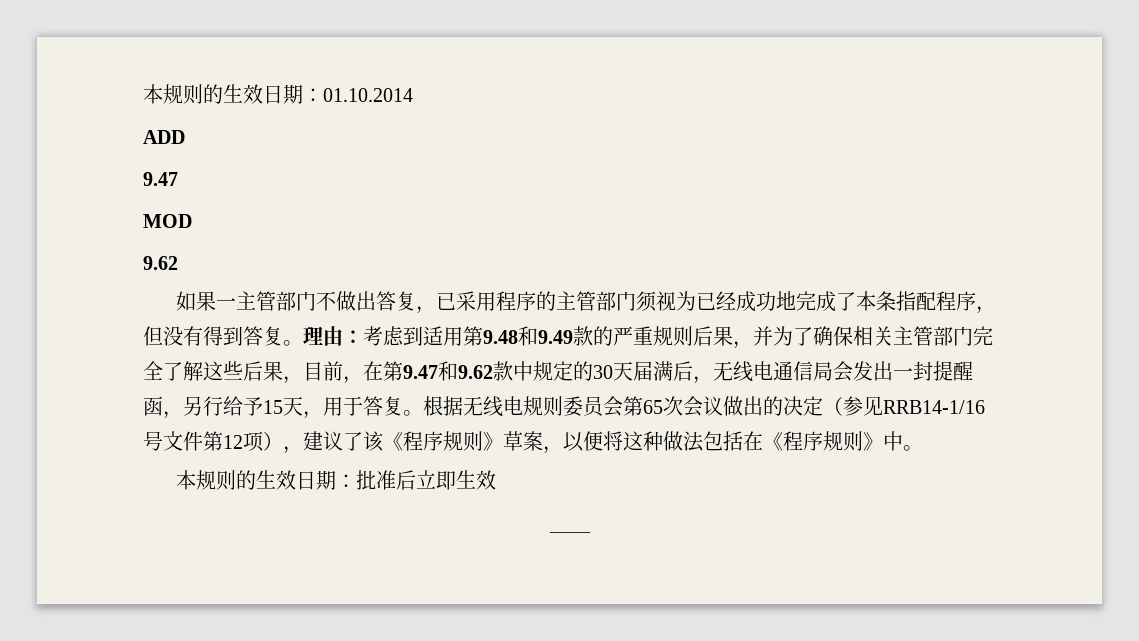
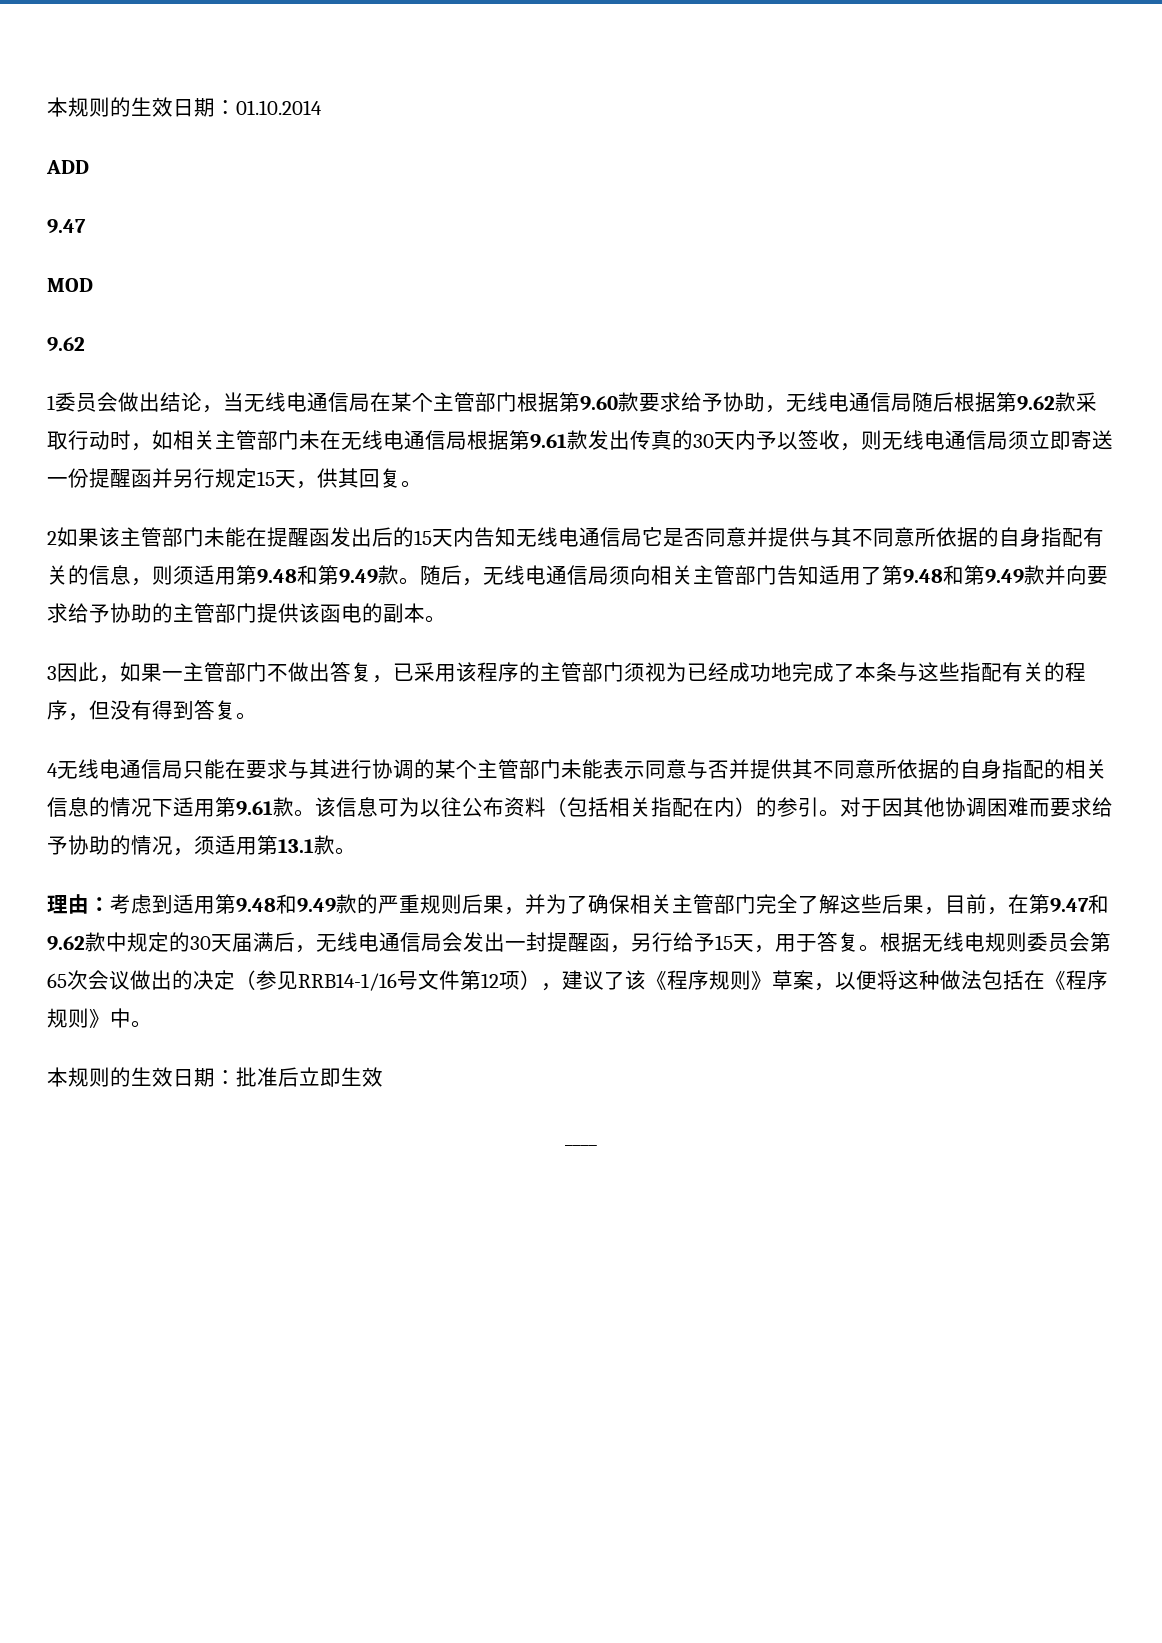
- 如果一主管部门不做出答复，已采用程序的主管部门须视为已经成功地完成了本条指配程序，但没有得到答复。理由：
+ 1委员会做出结论，当无线电通信局在某个主管部门根据第9.60款要求给予协助，无线电通信局随后根据第9.62款采取行动时，如相关主管部门未在无线电通信局根据第9.61款发出传真的30天内予以签收，则无线电通信局须立即寄送一份提醒函并另行规定15天，供其回复。
+ 2如果该主管部门未能在提醒函发出后的15天内告知无线电通信局它是否同意并提供与其不同意所依据的自身指配有关的信息，则须适用第9.48和第9.49款。随后，无线电通信局须向相关主管部门告知适用了第9.48和第9.49款并向要求给予协助的主管部门提供该函电的副本。
+ 3因此，如果一主管部门不做出答复，已采用该程序的主管部门须视为已经成功地完成了本条与这些指配有关的程序，但没有得到答复。
+ 4无线电通信局只能在要求与其进行协调的某个主管部门未能表示同意与否并提供其不同意所依据的自身指配的相关信息的情况下适用第9.61款。该信息可为以往公布资料（包括相关指配在内）的参引。对于因其他协调困难而要求给予协助的情况，须适用第13.1款。
+ 理由：

